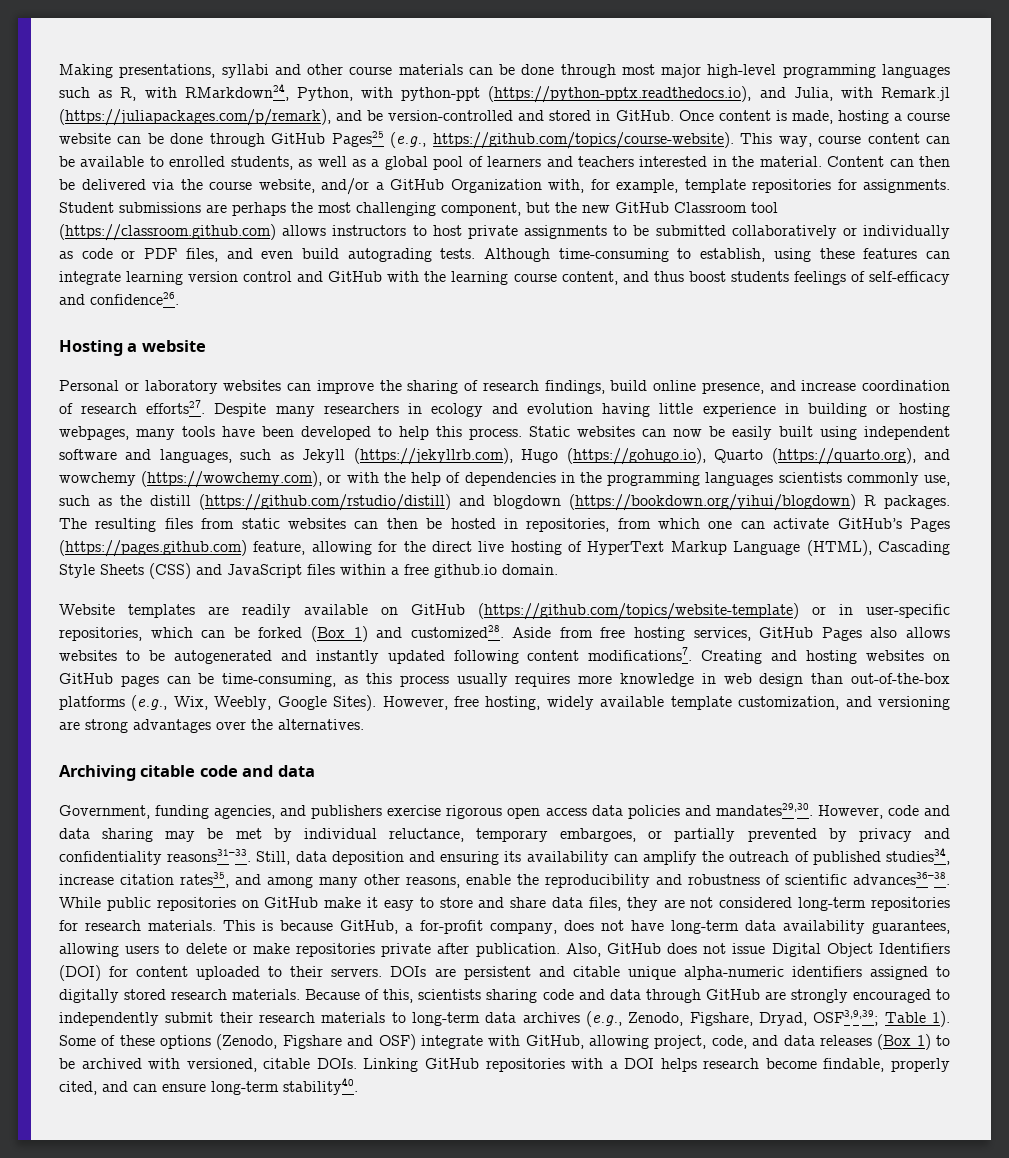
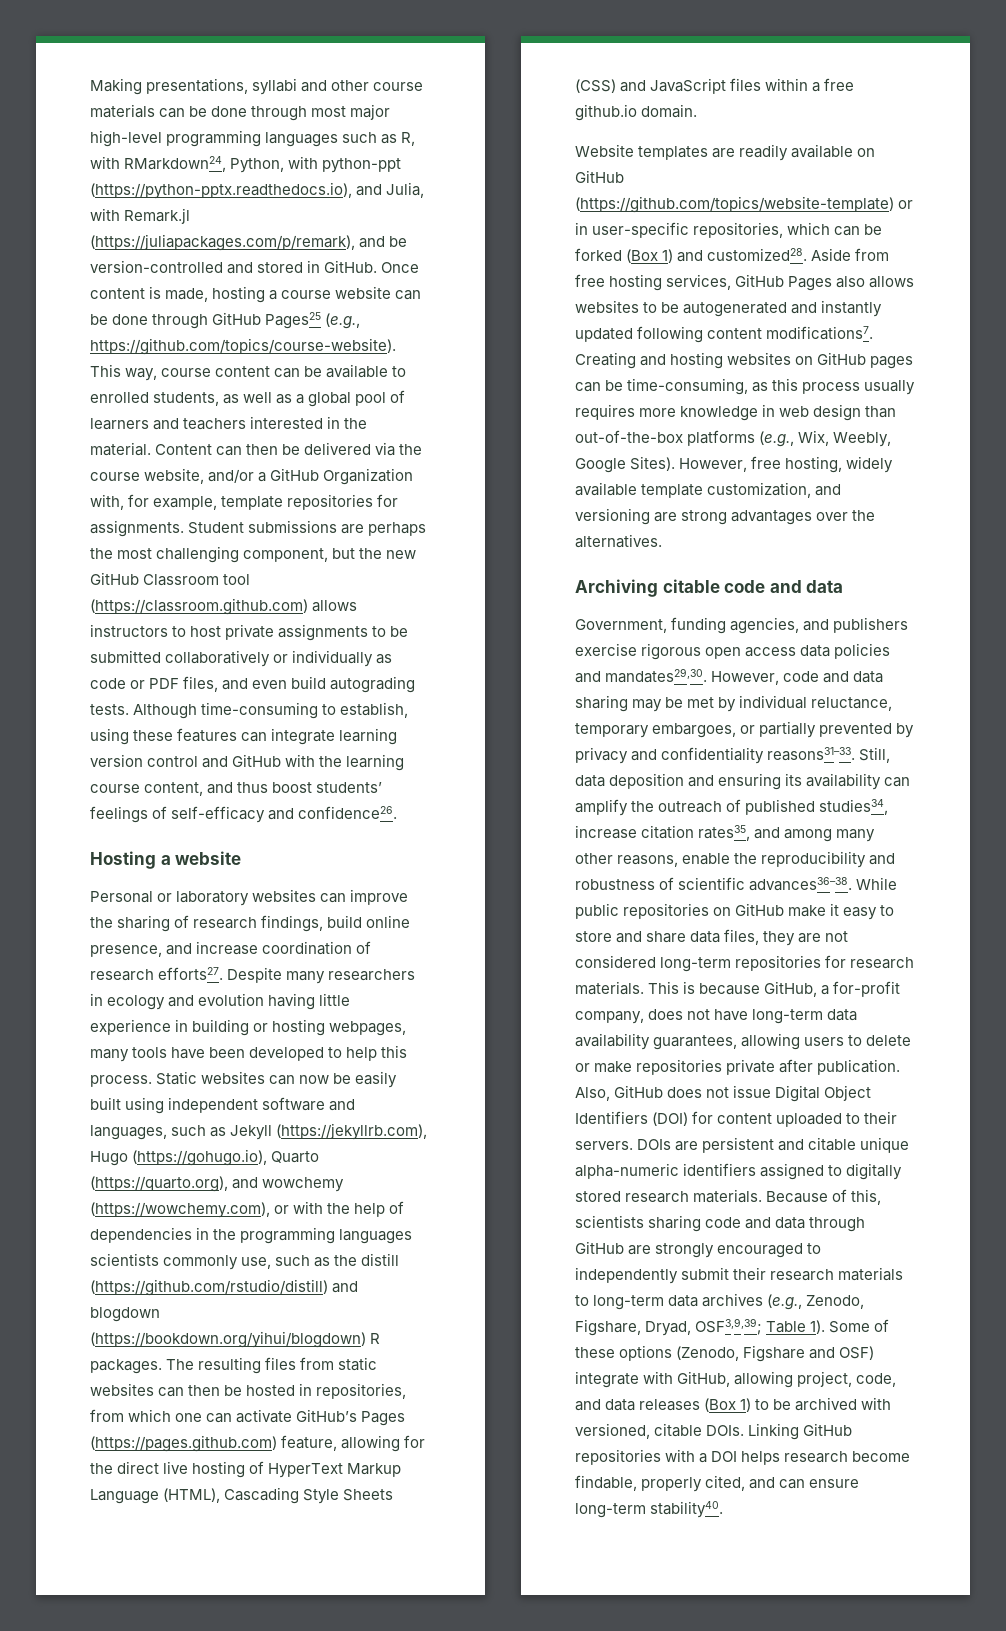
- Although time-consuming to establish, using these features can integrate learning version control and GitHub with the learning course content, and thus boost students feelings of self-efficacy and confidence26.
+ Although time-consuming to establish, using these features can integrate learning version control and GitHub with the learning course content, and thus boost students’ feelings of self-efficacy and confidence26.

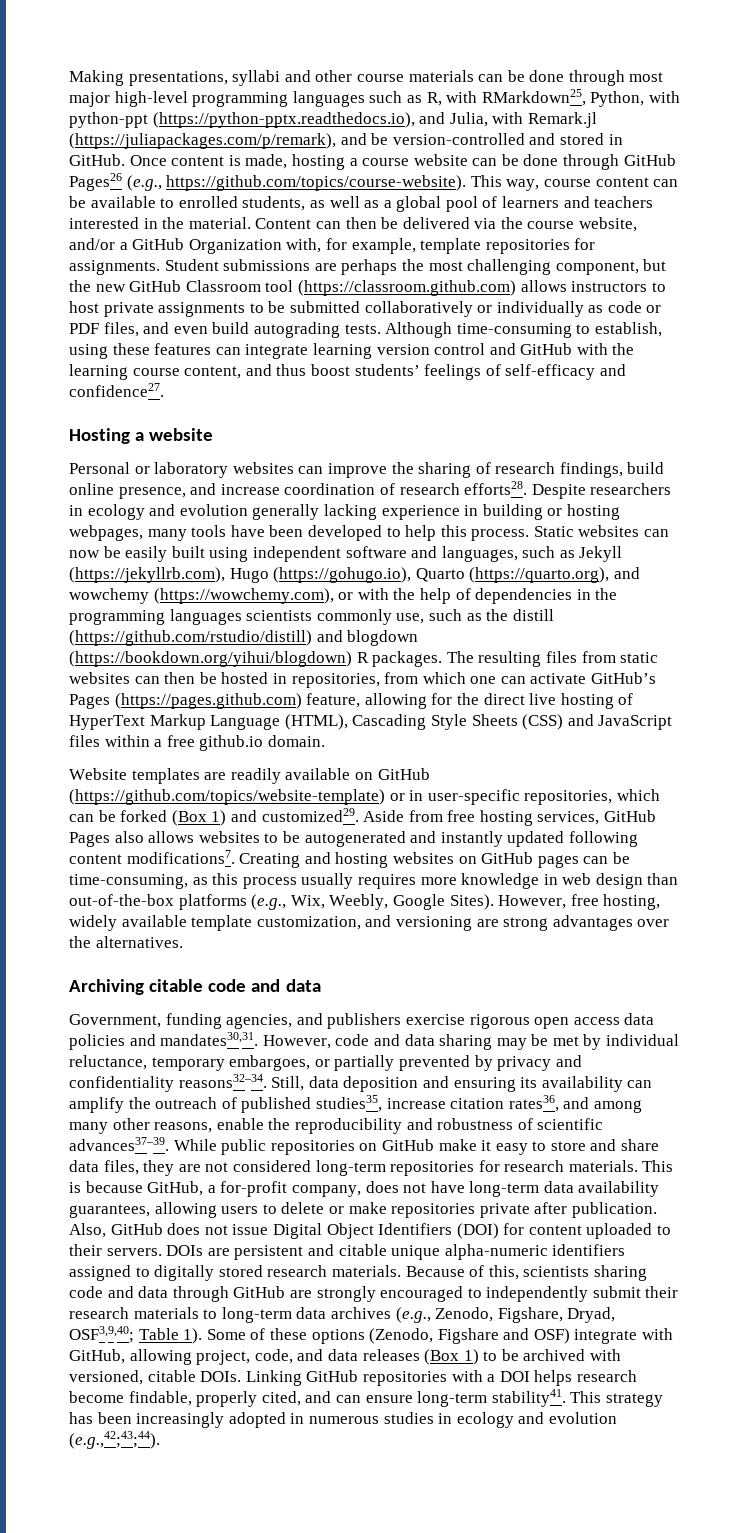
- Making presentations, syllabi and other course materials can be done through most major high-level programming languages such as R, with RMarkdown24, Python, with python-ppt (https://python-pptx.readthedocs.io), and Julia, with Remark.jl (https://juliapackages.com/p/remark), and be version-controlled and stored in GitHub.
+ Making presentations, syllabi and other course materials can be done through most major high-level programming languages such as R, with RMarkdown25, Python, with python-ppt (https://python-pptx.readthedocs.io), and Julia, with Remark.jl (https://juliapackages.com/p/remark), and be version-controlled and stored in GitHub.
- Once content is made, hosting a course website can be done through GitHub Pages25 (e.g., https://github.com/topics/course-website). This way, course content can be available to enrolled students, as well as a global pool of learners and teachers interested in the material.
+ Once content is made, hosting a course website can be done through GitHub Pages26 (e.g., https://github.com/topics/course-website). This way, course content can be available to enrolled students, as well as a global pool of learners and teachers interested in the material.
- Although time-consuming to establish, using these features can integrate learning version control and GitHub with the learning course content, and thus boost students’ feelings of self-efficacy and confidence26.
+ Although time-consuming to establish, using these features can integrate learning version control and GitHub with the learning course content, and thus boost students’ feelings of self-efficacy and confidence27.
- Personal or laboratory websites can improve the sharing of research findings, build online presence, and increase coordination of research efforts27. Despite many researchers in ecology and evolution having little experience in building or hosting webpages, many tools have been developed to help this process.
+ Personal or laboratory websites can improve the sharing of research findings, build online presence, and increase coordination of research efforts28. Despite researchers in ecology and evolution generally lacking experience in building or hosting webpages, many tools have been developed to help this process.
- Website templates are readily available on GitHub (https://github.com/topics/website-template) or in user-specific repositories, which can be forked (Box 1) and customized28.
+ Website templates are readily available on GitHub (https://github.com/topics/website-template) or in user-specific repositories, which can be forked (Box 1) and customized29.
- Government, funding agencies, and publishers exercise rigorous open access data policies and mandates29,30.
+ Government, funding agencies, and publishers exercise rigorous open access data policies and mandates30,31.
- However, code and data sharing may be met by individual reluctance, temporary embargoes, or partially prevented by privacy and confidentiality reasons31–33.
+ However, code and data sharing may be met by individual reluctance, temporary embargoes, or partially prevented by privacy and confidentiality reasons32–34.
- Still, data deposition and ensuring its availability can amplify the outreach of published studies34, increase citation rates35, and among many other reasons, enable the reproducibility and robustness of scientific advances36–38.
+ Still, data deposition and ensuring its availability can amplify the outreach of published studies35, increase citation rates36, and among many other reasons, enable the reproducibility and robustness of scientific advances37–39.
- Because of this, scientists sharing code and data through GitHub are strongly encouraged to independently submit their research materials to long-term data archives (e.g., Zenodo, Figshare, Dryad, OSF3,9,39; Table 1).
+ Because of this, scientists sharing code and data through GitHub are strongly encouraged to independently submit their research materials to long-term data archives (e.g., Zenodo, Figshare, Dryad, OSF3,9,40; Table 1).
- Linking GitHub repositories with a DOI helps research become findable, properly cited, and can ensure long-term stability40.
+ Linking GitHub repositories with a DOI helps research become findable, properly cited, and can ensure long-term stability41. This strategy has been increasingly adopted in numerous studies in ecology and evolution (e.g.,42;43;44).

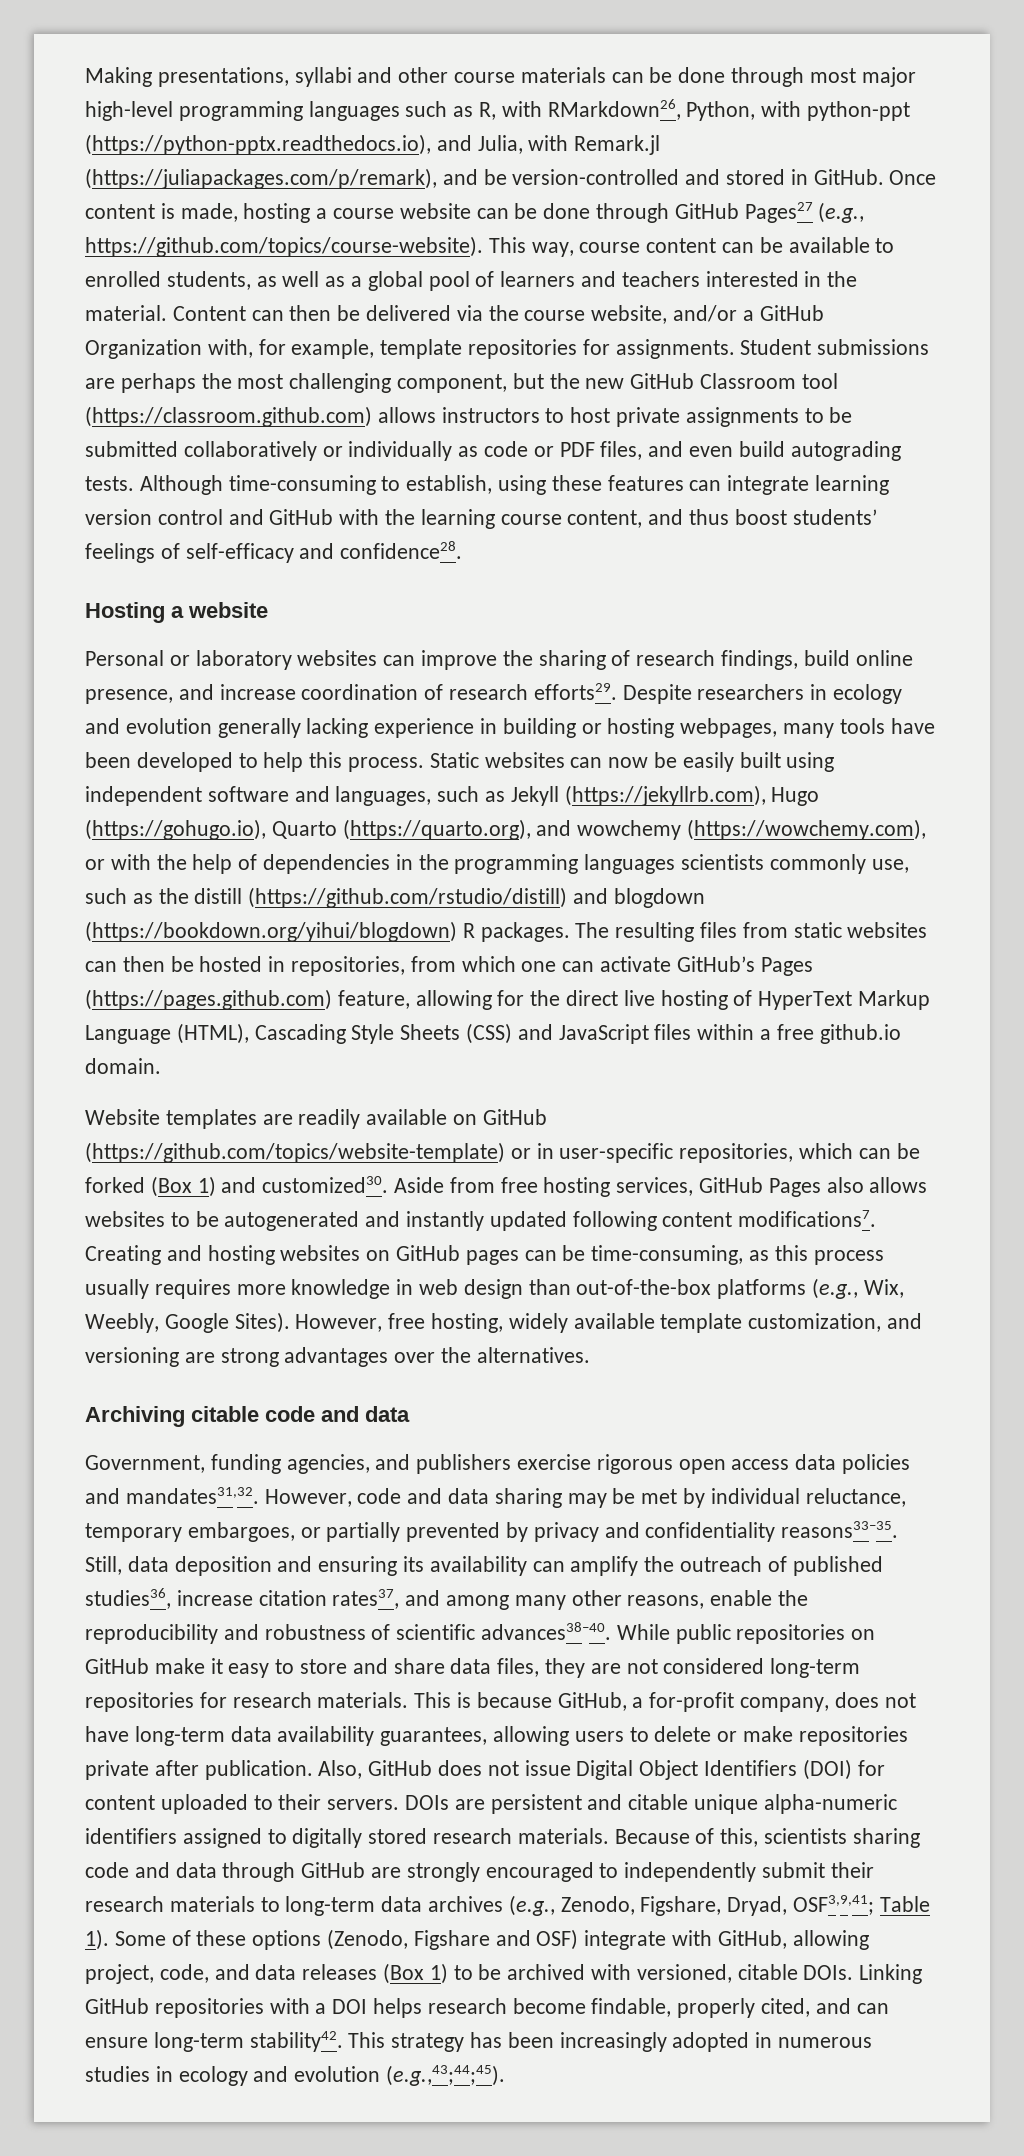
- Making presentations, syllabi and other course materials can be done through most major high-level programming languages such as R, with RMarkdown25, Python, with python-ppt (https://python-pptx.readthedocs.io), and Julia, with Remark.jl (https://juliapackages.com/p/remark), and be version-controlled and stored in GitHub.
+ Making presentations, syllabi and other course materials can be done through most major high-level programming languages such as R, with RMarkdown26, Python, with python-ppt (https://python-pptx.readthedocs.io), and Julia, with Remark.jl (https://juliapackages.com/p/remark), and be version-controlled and stored in GitHub.
- Once content is made, hosting a course website can be done through GitHub Pages26 (e.g., https://github.com/topics/course-website). This way, course content can be available to enrolled students, as well as a global pool of learners and teachers interested in the material.
+ Once content is made, hosting a course website can be done through GitHub Pages27 (e.g., https://github.com/topics/course-website). This way, course content can be available to enrolled students, as well as a global pool of learners and teachers interested in the material.
- Although time-consuming to establish, using these features can integrate learning version control and GitHub with the learning course content, and thus boost students’ feelings of self-efficacy and confidence27.
+ Although time-consuming to establish, using these features can integrate learning version control and GitHub with the learning course content, and thus boost students’ feelings of self-efficacy and confidence28.
- Personal or laboratory websites can improve the sharing of research findings, build online presence, and increase coordination of research efforts28.
+ Personal or laboratory websites can improve the sharing of research findings, build online presence, and increase coordination of research efforts29.
- Website templates are readily available on GitHub (https://github.com/topics/website-template) or in user-specific repositories, which can be forked (Box 1) and customized29.
+ Website templates are readily available on GitHub (https://github.com/topics/website-template) or in user-specific repositories, which can be forked (Box 1) and customized30.
- Government, funding agencies, and publishers exercise rigorous open access data policies and mandates30,31.
+ Government, funding agencies, and publishers exercise rigorous open access data policies and mandates31,32.
- However, code and data sharing may be met by individual reluctance, temporary embargoes, or partially prevented by privacy and confidentiality reasons32–34.
+ However, code and data sharing may be met by individual reluctance, temporary embargoes, or partially prevented by privacy and confidentiality reasons33–35.
- Still, data deposition and ensuring its availability can amplify the outreach of published studies35, increase citation rates36, and among many other reasons, enable the reproducibility and robustness of scientific advances37–39.
+ Still, data deposition and ensuring its availability can amplify the outreach of published studies36, increase citation rates37, and among many other reasons, enable the reproducibility and robustness of scientific advances38–40.
- Because of this, scientists sharing code and data through GitHub are strongly encouraged to independently submit their research materials to long-term data archives (e.g., Zenodo, Figshare, Dryad, OSF3,9,40; Table 1).
+ Because of this, scientists sharing code and data through GitHub are strongly encouraged to independently submit their research materials to long-term data archives (e.g., Zenodo, Figshare, Dryad, OSF3,9,41; Table 1).
- Linking GitHub repositories with a DOI helps research become findable, properly cited, and can ensure long-term stability41.
+ Linking GitHub repositories with a DOI helps research become findable, properly cited, and can ensure long-term stability42.
- This strategy has been increasingly adopted in numerous studies in ecology and evolution (e.g.,42;43;44).
+ This strategy has been increasingly adopted in numerous studies in ecology and evolution (e.g.,43;44;45).

